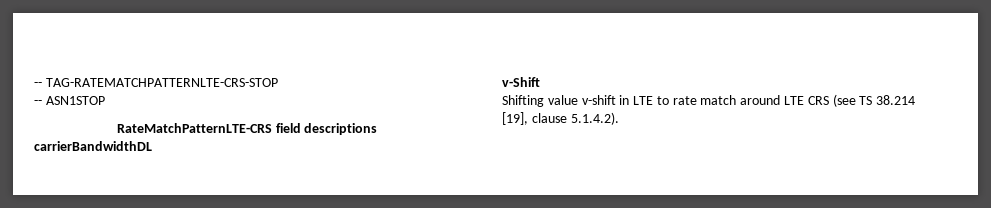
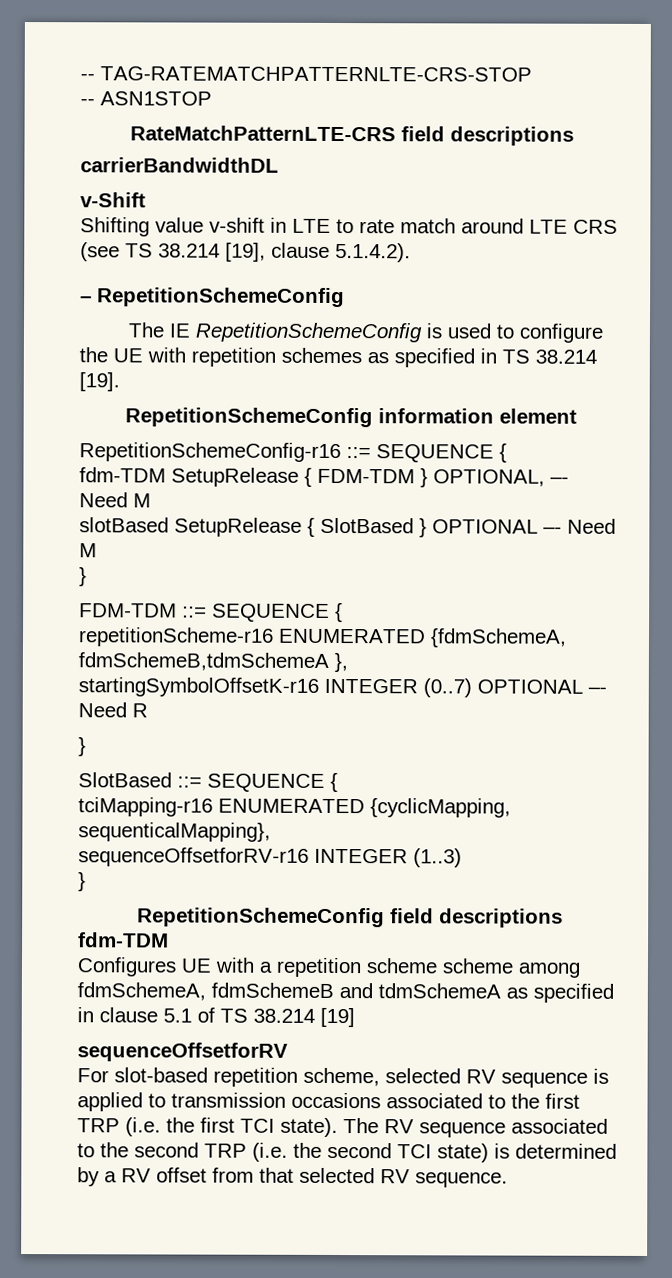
+ – RepetitionSchemeConfig
+ The IE RepetitionSchemeConfig is used to configure the UE with repetition schemes as specified in TS 38.214 [19].
+ RepetitionSchemeConfig information element
+ RepetitionSchemeConfig-r16 ::= SEQUENCE {
+ fdm-TDM SetupRelease { FDM-TDM } OPTIONAL, –- Need M
+ slotBased SetupRelease { SlotBased } OPTIONAL –- Need M
+ }
+ FDM-TDM ::= SEQUENCE {
+ repetitionScheme-r16 ENUMERATED {fdmSchemeA, fdmSchemeB,tdmSchemeA },
+ startingSymbolOffsetK-r16 INTEGER (0..7) OPTIONAL –- Need R
+ }
+ SlotBased ::= SEQUENCE {
+ tciMapping-r16 ENUMERATED {cyclicMapping, sequenticalMapping},
+ sequenceOffsetforRV-r16 INTEGER (1..3)
+ }
+ RepetitionSchemeConfig field descriptions
+ fdm-TDM
+ Configures UE with a repetition scheme scheme among fdmSchemeA, fdmSchemeB and tdmSchemeA as specified in clause 5.1 of TS 38.214 [19]
+ sequenceOffsetforRV
+ For slot-based repetition scheme, selected RV sequence is applied to transmission occasions associated to the first TRP (i.e. the first TCI state). The RV sequence associated to the second TRP (i.e. the second TCI state) is determined by a RV offset from that selected RV sequence.

